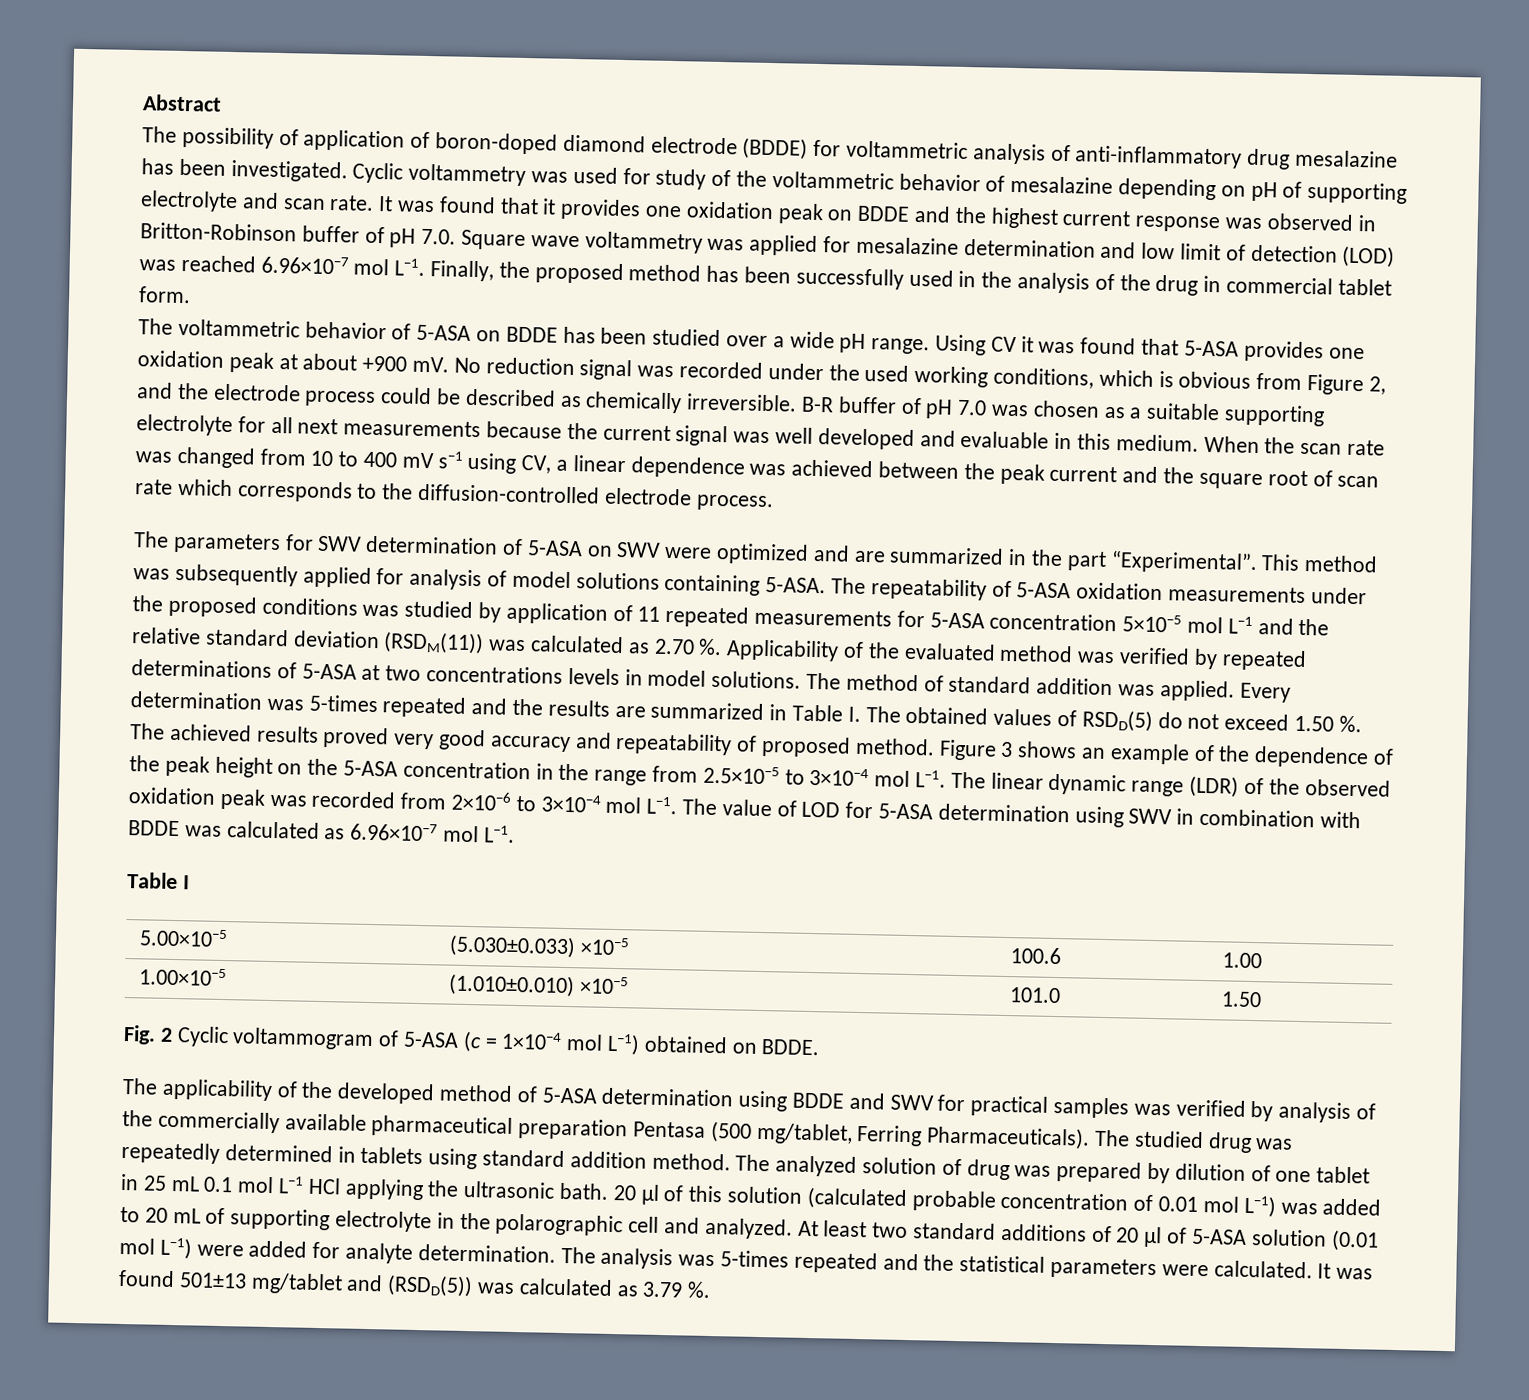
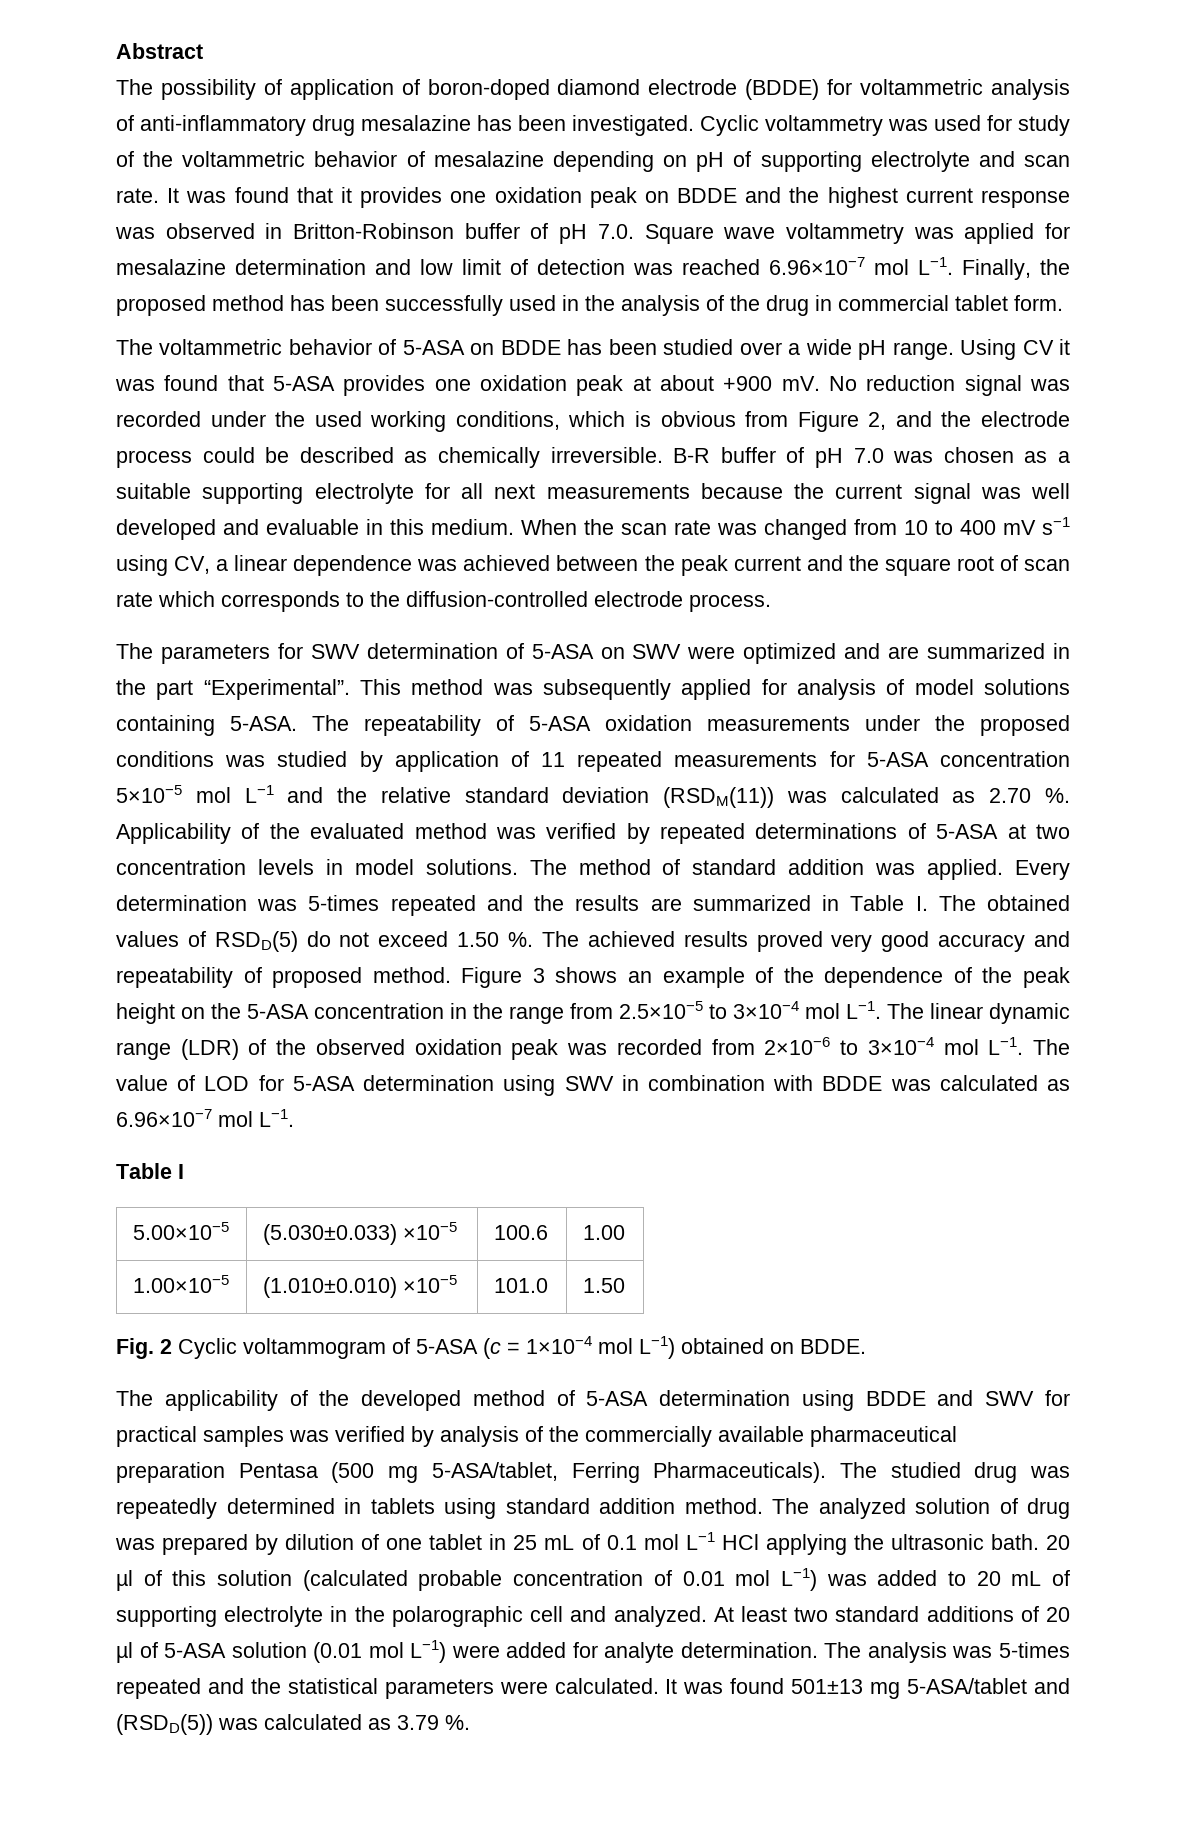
- It was found that it provides one oxidation peak on BDDE and the highest current response was observed in Britton-Robinson buffer of pH 7.0. Square wave voltammetry was applied for mesalazine determination and low limit of detection (LOD) was reached 6.96×10−7 mol L−1. Finally, the proposed method has been successfully used in the analysis of the drug in commercial tablet form.
+ It was found that it provides one oxidation peak on BDDE and the highest current response was observed in Britton-Robinson buffer of pH 7.0. Square wave voltammetry was applied for mesalazine determination and low limit of detection was reached 6.96×10−7 mol L−1. Finally, the proposed method has been successfully used in the analysis of the drug in commercial tablet form.
- Applicability of the evaluated method was verified by repeated determinations of 5-ASA at two concentrations levels in model solutions.
+ Applicability of the evaluated method was verified by repeated determinations of 5-ASA at two concentration levels in model solutions.
- The applicability of the developed method of 5-ASA determination using BDDE and SWV for practical samples was verified by analysis of the commercially available pharmaceutical preparation Pentasa (500 mg/tablet, Ferring Pharmaceuticals).
+ The applicability of the developed method of 5-ASA determination using BDDE and SWV for practical samples was verified by analysis of the commercially available pharmaceutical preparation Pentasa (500 mg 5-ASA/tablet, Ferring Pharmaceuticals).
- The analyzed solution of drug was prepared by dilution of one tablet in 25 mL 0.1 mol L−1 HCl applying the ultrasonic bath.
+ The analyzed solution of drug was prepared by dilution of one tablet in 25 mL of 0.1 mol L−1 HCl applying the ultrasonic bath.
- It was found 501±13 mg/tablet and (RSDD(5)) was calculated as 3.79 %.
+ It was found 501±13 mg 5-ASA/tablet and (RSDD(5)) was calculated as 3.79 %.

